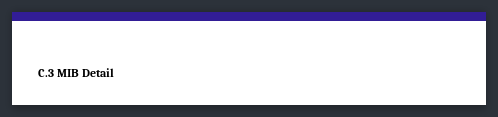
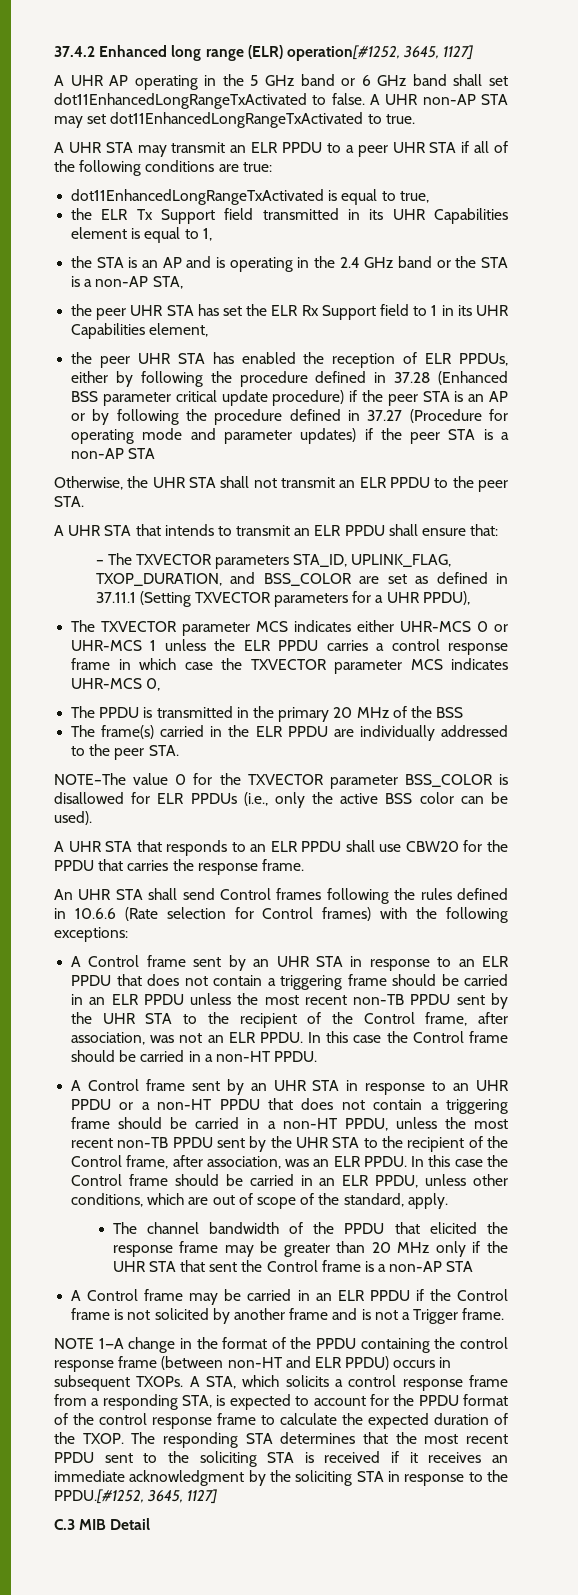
+ 37.4.2 Enhanced long range (ELR) operation[#1252, 3645, 1127]
+ A UHR AP operating in the 5 GHz band or 6 GHz band shall set dot11EnhancedLongRangeTxActivated to false. A UHR non-AP STA may set dot11EnhancedLongRangeTxActivated to true.
+ A UHR STA may transmit an ELR PPDU to a peer UHR STA if all of the following conditions are true:
+ dot11EnhancedLongRangeTxActivated is equal to true,
+ the ELR Tx Support field transmitted in its UHR Capabilities element is equal to 1,
+ the STA is an AP and is operating in the 2.4 GHz band or the STA is a non-AP STA,
+ the peer UHR STA has set the ELR Rx Support field to 1 in its UHR Capabilities element,
+ the peer UHR STA has enabled the reception of ELR PPDUs, either by following the procedure defined in 37.28 (Enhanced BSS parameter critical update procedure) if the peer STA is an AP or by following the procedure defined in 37.27 (Procedure for operating mode and parameter updates) if the peer STA is a non-AP STA
+ Otherwise, the UHR STA shall not transmit an ELR PPDU to the peer STA.
+ A UHR STA that intends to transmit an ELR PPDU shall ensure that:
+ – The TXVECTOR parameters STA_ID, UPLINK_FLAG, TXOP_DURATION, and BSS_COLOR are set as defined in 37.11.1 (Setting TXVECTOR parameters for a UHR PPDU),
+ The TXVECTOR parameter MCS indicates either UHR-MCS 0 or UHR-MCS 1 unless the ELR PPDU carries a control response frame in which case the TXVECTOR parameter MCS indicates UHR-MCS 0,
+ The PPDU is transmitted in the primary 20 MHz of the BSS
+ The frame(s) carried in the ELR PPDU are individually addressed to the peer STA.
+ NOTE–The value 0 for the TXVECTOR parameter BSS_COLOR is disallowed for ELR PPDUs (i.e., only the active BSS color can be used).
+ A UHR STA that responds to an ELR PPDU shall use CBW20 for the PPDU that carries the response frame.
+ An UHR STA shall send Control frames following the rules defined in 10.6.6 (Rate selection for Control frames) with the following exceptions:
+ A Control frame sent by an UHR STA in response to an ELR PPDU that does not contain a triggering frame should be carried in an ELR PPDU unless the most recent non-TB PPDU sent by the UHR STA to the recipient of the Control frame, after association, was not an ELR PPDU. In this case the Control frame should be carried in a non-HT PPDU.
+ A Control frame sent by an UHR STA in response to an UHR PPDU or a non-HT PPDU that does not contain a triggering frame should be carried in a non-HT PPDU, unless the most recent non-TB PPDU sent by the UHR STA to the recipient of the Control frame, after association, was an ELR PPDU. In this case the Control frame should be carried in an ELR PPDU, unless other conditions, which are out of scope of the standard, apply.
+ The channel bandwidth of the PPDU that elicited the response frame may be greater than 20 MHz only if the UHR STA that sent the Control frame is a non-AP STA
+ A Control frame may be carried in an ELR PPDU if the Control frame is not solicited by another frame and is not a Trigger frame.
+ NOTE 1—A change in the format of the PPDU containing the control response frame (between non-HT and ELR PPDU) occurs in subsequent TXOPs. A STA, which solicits a control response frame from a responding STA, is expected to account for the PPDU format of the control response frame to calculate the expected duration of the TXOP. The responding STA determines that the most recent PPDU sent to the soliciting STA is received if it receives an immediate acknowledgment by the soliciting STA in response to the PPDU.[#1252, 3645, 1127]

